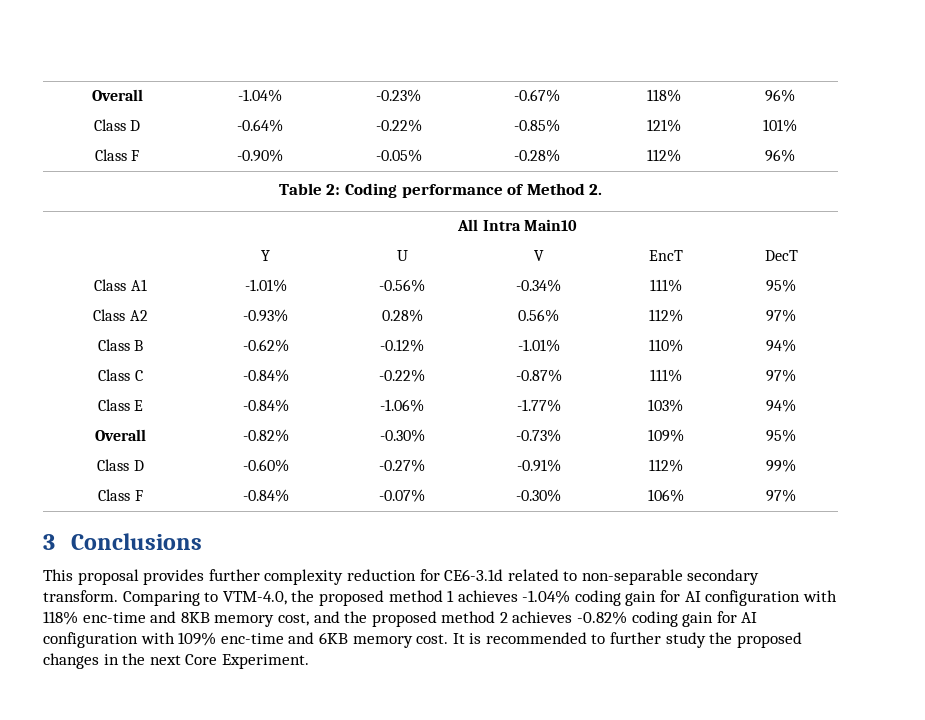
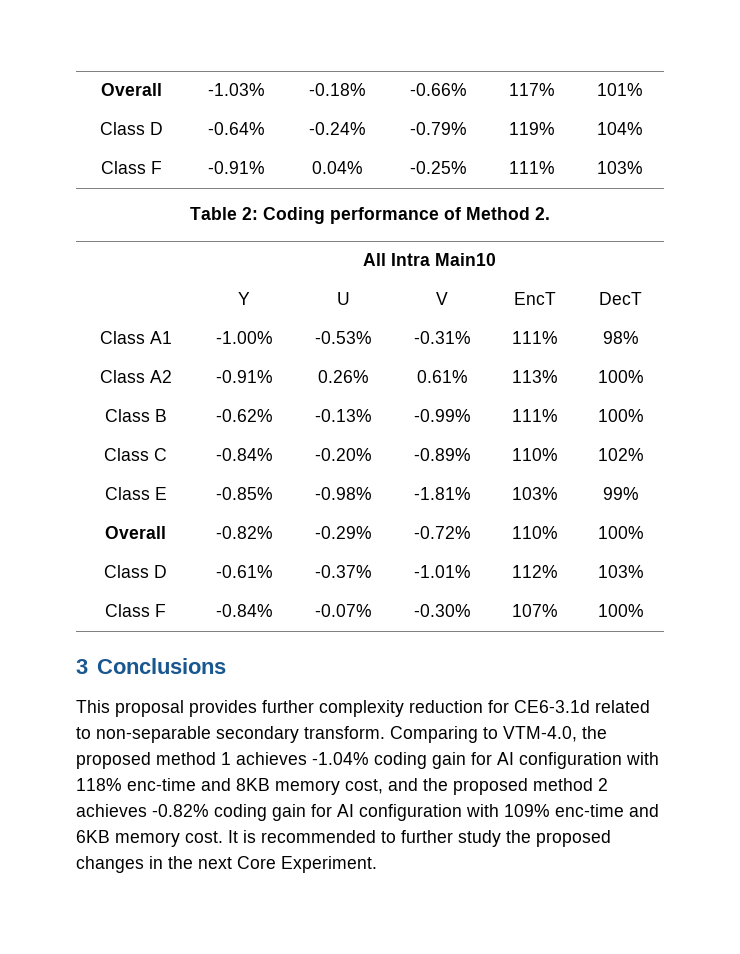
- Overall | -1.04% | -0.23% | -0.67% | 118% | 96%
- Class D | -0.64% | -0.22% | -0.85% | 121% | 101%
- Class F | -0.90% | -0.05% | -0.28% | 112% | 96%
+ Overall | -1.03% | -0.18% | -0.66% | 117% | 101%
+ Class D | -0.64% | -0.24% | -0.79% | 119% | 104%
+ Class F | -0.91% | 0.04% | -0.25% | 111% | 103%
- Class A1 | -1.01% | -0.56% | -0.34% | 111% | 95%
+ Class A1 | -1.00% | -0.53% | -0.31% | 111% | 98%
- Class A2 | -0.93% | 0.28% | 0.56% | 112% | 97%
+ Class A2 | -0.91% | 0.26% | 0.61% | 113% | 100%
- Class B | -0.62% | -0.12% | -1.01% | 110% | 94%
+ Class B | -0.62% | -0.13% | -0.99% | 111% | 100%
- Class C | -0.84% | -0.22% | -0.87% | 111% | 97%
+ Class C | -0.84% | -0.20% | -0.89% | 110% | 102%
- Class E | -0.84% | -1.06% | -1.77% | 103% | 94%
+ Class E | -0.85% | -0.98% | -1.81% | 103% | 99%
- Overall | -0.82% | -0.30% | -0.73% | 109% | 95%
- Class D | -0.60% | -0.27% | -0.91% | 112% | 99%
+ Overall | -0.82% | -0.29% | -0.72% | 110% | 100%
+ Class D | -0.61% | -0.37% | -1.01% | 112% | 103%
- Class F | -0.84% | -0.07% | -0.30% | 106% | 97%
+ Class F | -0.84% | -0.07% | -0.30% | 107% | 100%

